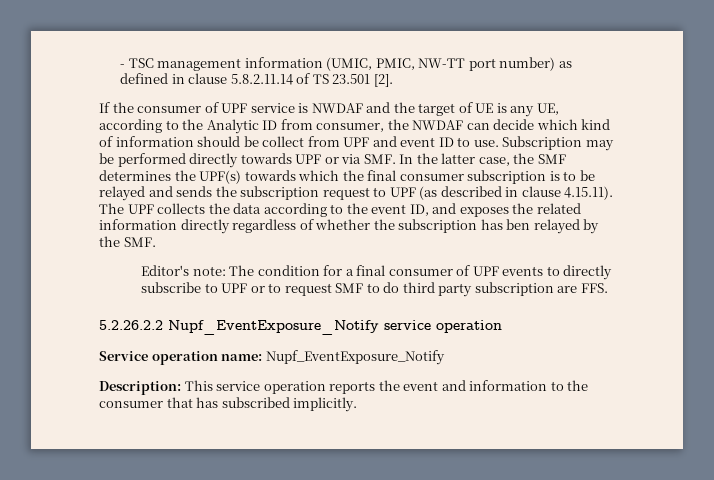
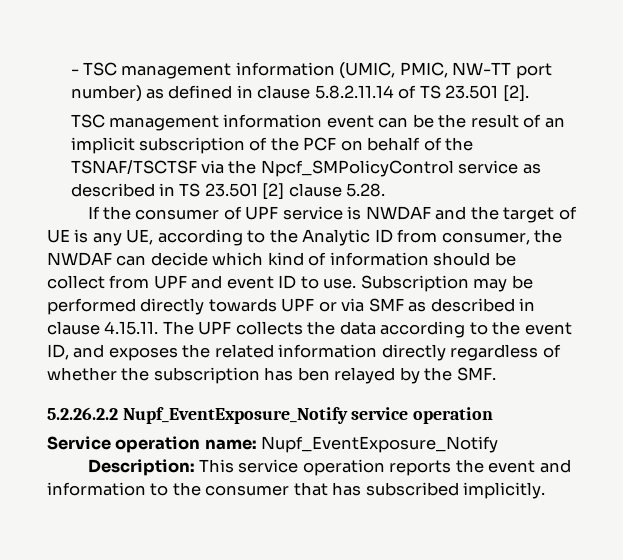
+ TSC management information event can be the result of an implicit subscription of the PCF on behalf of the TSNAF/TSCTSF via the Npcf_SMPolicyControl service as described in TS 23.501 [2] clause 5.28.
- Subscription may be performed directly towards UPF or via SMF. In the latter case, the SMF determines the UPF(s) towards which the final consumer subscription is to be relayed and sends the subscription request to UPF (as described in clause 4.15.11). The UPF collects the data according to the event ID, and exposes the related information directly regardless of whether the subscription has ben relayed by the SMF.
+ Subscription may be performed directly towards UPF or via SMF as described in clause 4.15.11. The UPF collects the data according to the event ID, and exposes the related information directly regardless of whether the subscription has ben relayed by the SMF.
- Editor's note: The condition for a final consumer of UPF events to directly subscribe to UPF or to request SMF to do third party subscription are FFS.

